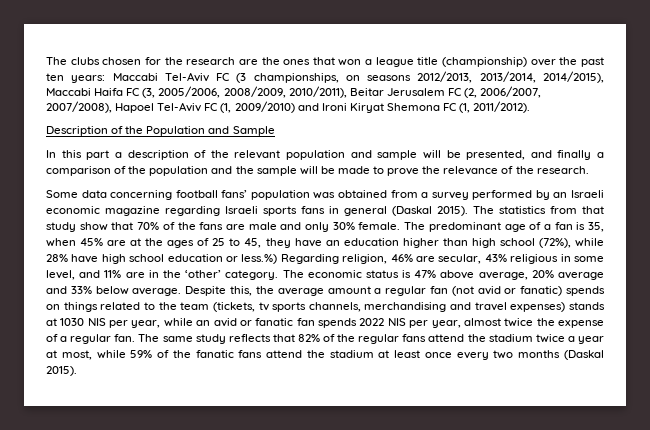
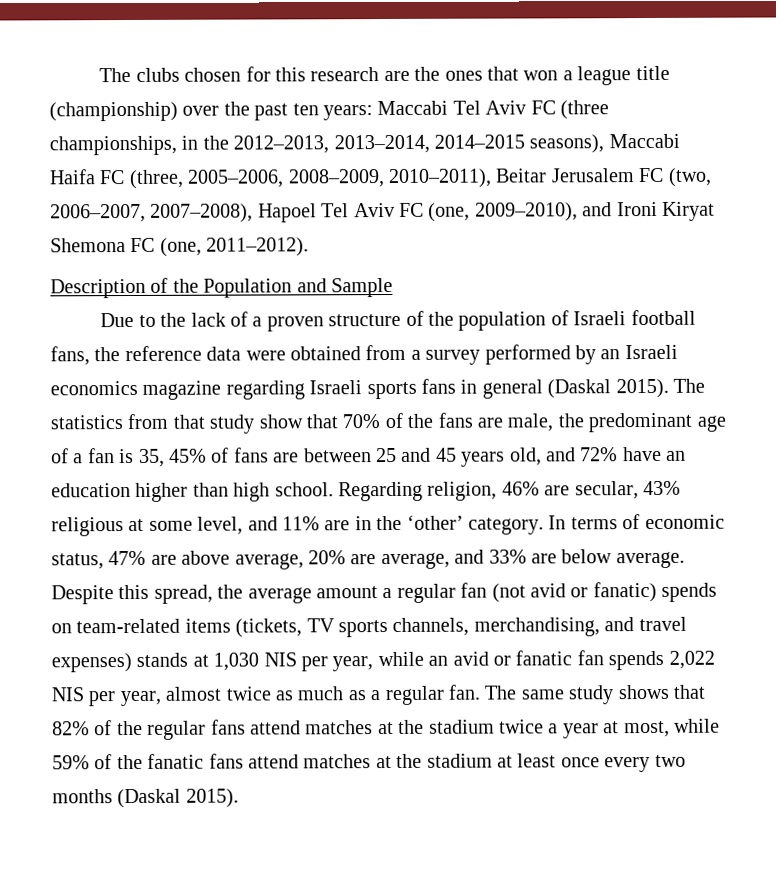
- The clubs chosen for the research are the ones that won a league title (championship) over the past ten years: Maccabi Tel-Aviv FC (3 championships, on seasons 2012/2013, 2013/2014, 2014/2015), Maccabi Haifa FC (3, 2005/2006, 2008/2009, 2010/2011), Beitar Jerusalem FC (2, 2006/2007, 2007/2008), Hapoel Tel-Aviv FC (1, 2009/2010) and Ironi Kiryat Shemona FC (1, 2011/2012).
+ The clubs chosen for this research are the ones that won a league title (championship) over the past ten years: Maccabi Tel Aviv FC (three championships, in the 2012‒2013, 2013‒2014, 2014‒2015 seasons), Maccabi Haifa FC (three, 2005‒2006, 2008‒2009, 2010‒2011), Beitar Jerusalem FC (two, 2006‒2007, 2007‒2008), Hapoel Tel Aviv FC (one, 2009‒2010), and Ironi Kiryat Shemona FC (one, 2011‒2012).
- In this part a description of the relevant population and sample will be presented, and finally a comparison of the population and the sample will be made to prove the relevance of the research.
- Some data concerning football fans’ population was obtained from a survey performed by an Israeli economic magazine regarding Israeli sports fans in general (Daskal 2015).
+ Due to the lack of a proven structure of the population of Israeli football fans, the reference data were obtained from a survey performed by an Israeli economics magazine regarding Israeli sports fans in general (Daskal 2015).
- The statistics from that study show that 70% of the fans are male and only 30% female. The predominant age of a fan is 35, when 45% are at the ages of 25 to 45, they have an education higher than high school (72%), while 28% have high school education or less.%) Regarding religion, 46% are secular, 43% religious in some level, and 11% are in the ‘other’ category.
+ The statistics from that study show that 70% of the fans are male, the predominant age of a fan is 35, 45% of fans are between 25 and 45 years old, and 72% have an education higher than high school. Regarding religion, 46% are secular, 43% religious at some level, and 11% are in the ‘other’ category.
- The economic status is 47% above average, 20% average and 33% below average.
+ In terms of economic status, 47% are above average, 20% are average, and 33% are below average.
- Despite this, the average amount a regular fan (not avid or fanatic) spends on things related to the team (tickets, tv sports channels, merchandising and travel expenses) stands at 1030 NIS per year, while an avid or fanatic fan spends 2022 NIS per year, almost twice the expense of a regular fan.
+ Despite this spread, the average amount a regular fan (not avid or fanatic) spends on team-related items (tickets, TV sports channels, merchandising, and travel expenses) stands at 1,030 NIS per year, while an avid or fanatic fan spends 2,022 NIS per year, almost twice as much as a regular fan.
- The same study reflects that 82% of the regular fans attend the stadium twice a year at most, while 59% of the fanatic fans attend the stadium at least once every two months (Daskal 2015).
+ The same study shows that 82% of the regular fans attend matches at the stadium twice a year at most, while 59% of the fanatic fans attend matches at the stadium at least once every two months (Daskal 2015).

